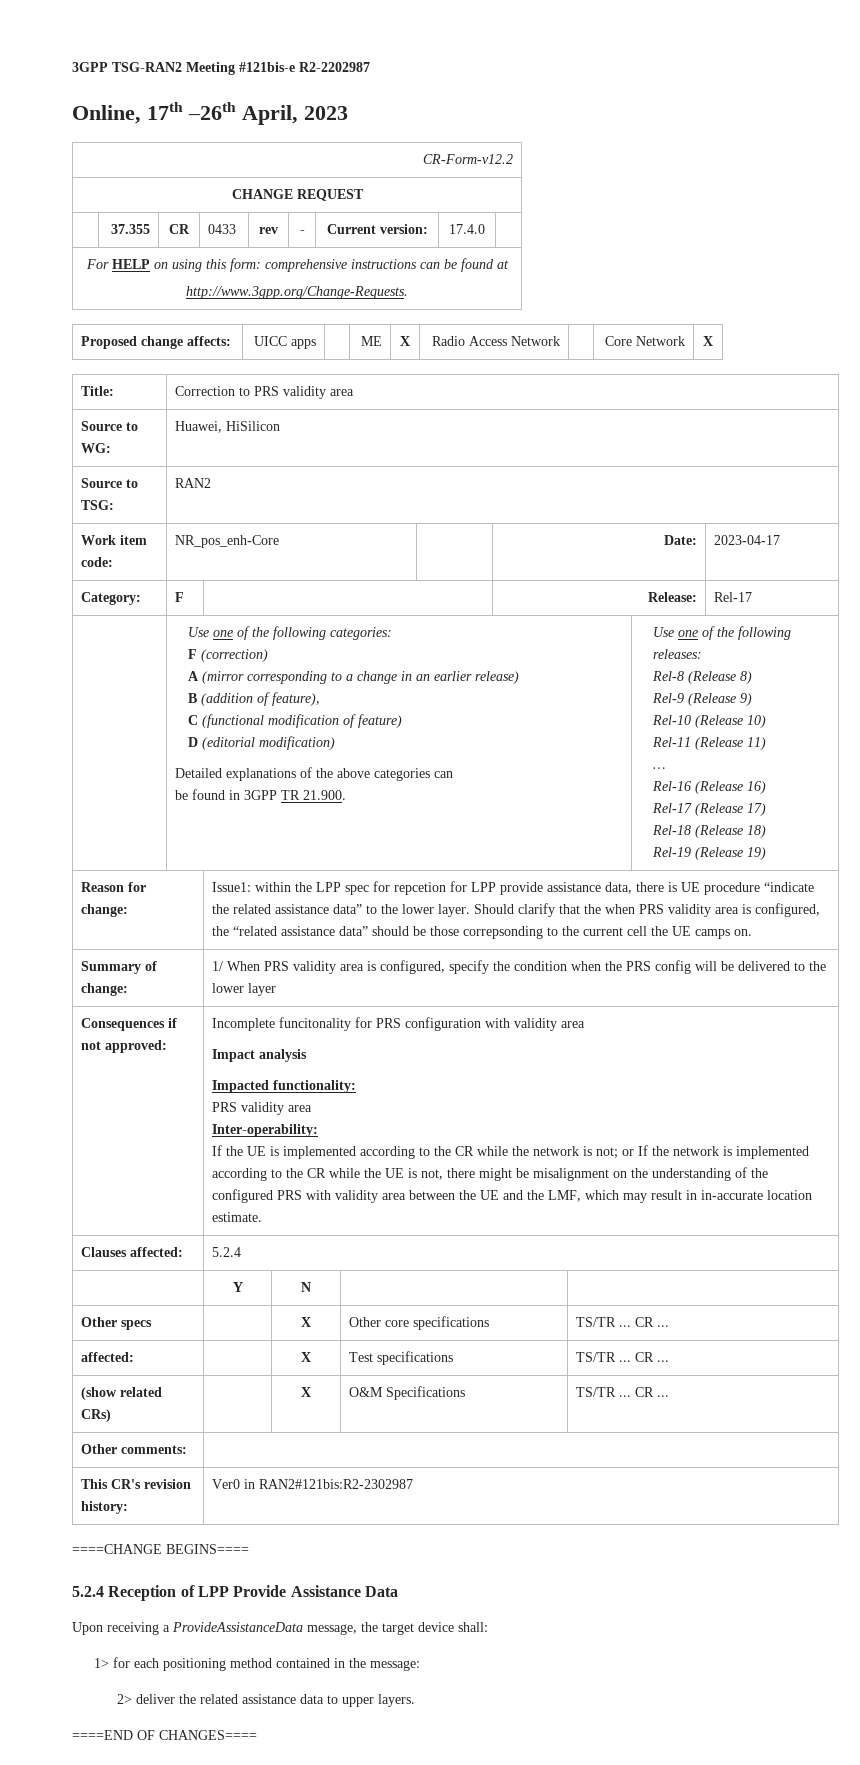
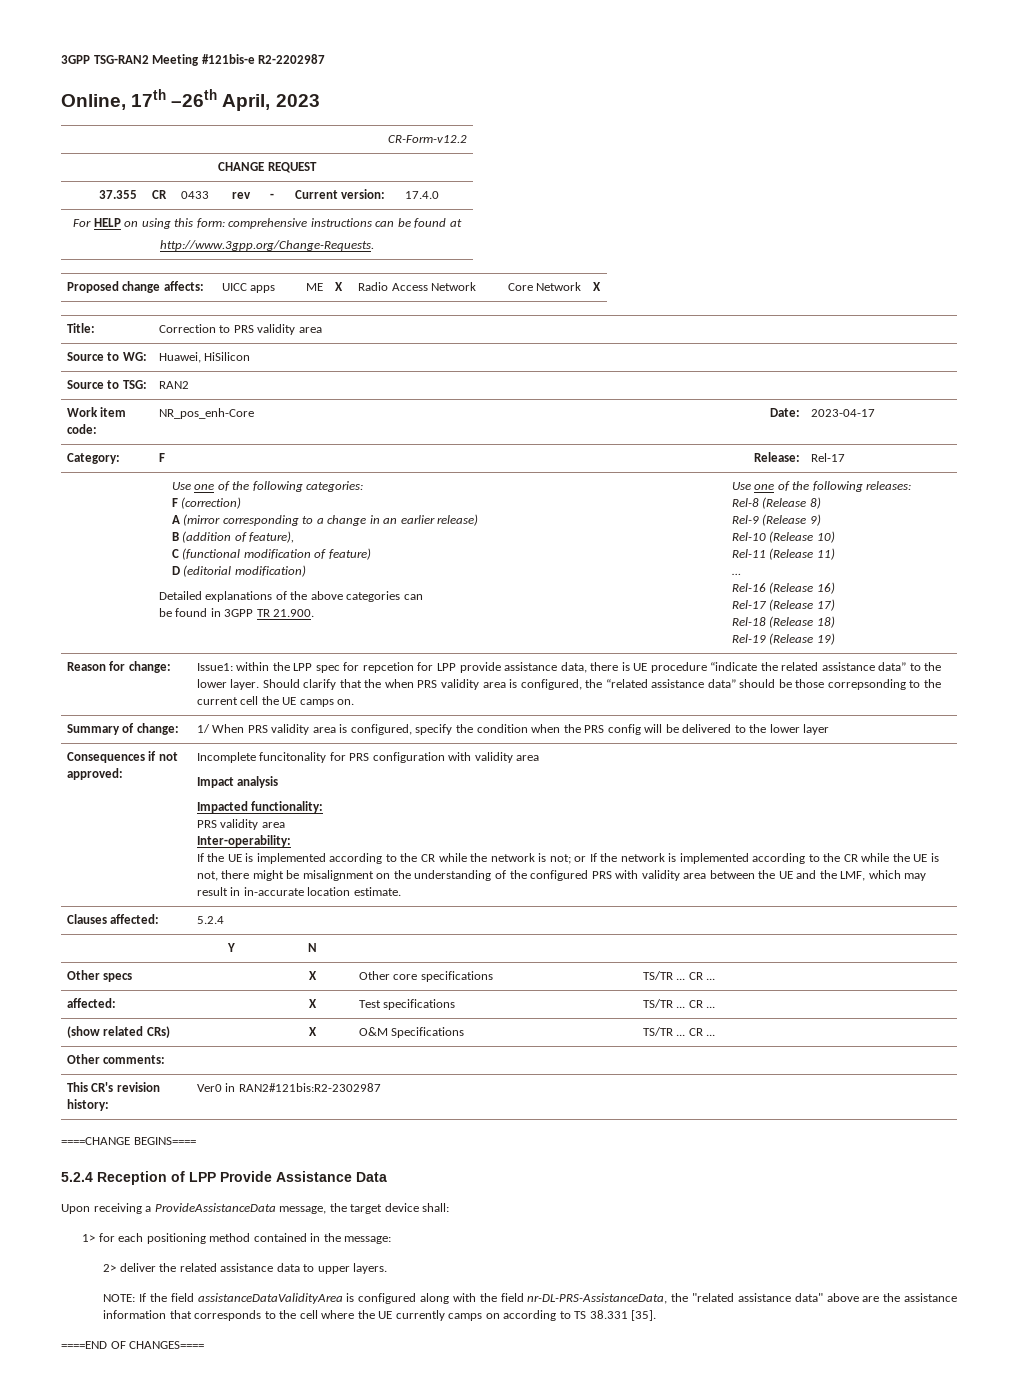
+ NOTE: If the field assistanceDataValidityArea is configured along with the field nr-DL-PRS-AssistanceData, the "related assistance data" above are the assistance information that corresponds to the cell where the UE currently camps on according to TS 38.331 [35].

